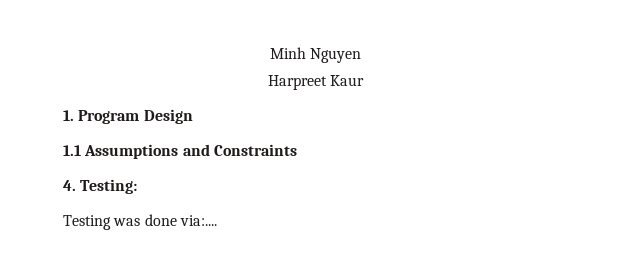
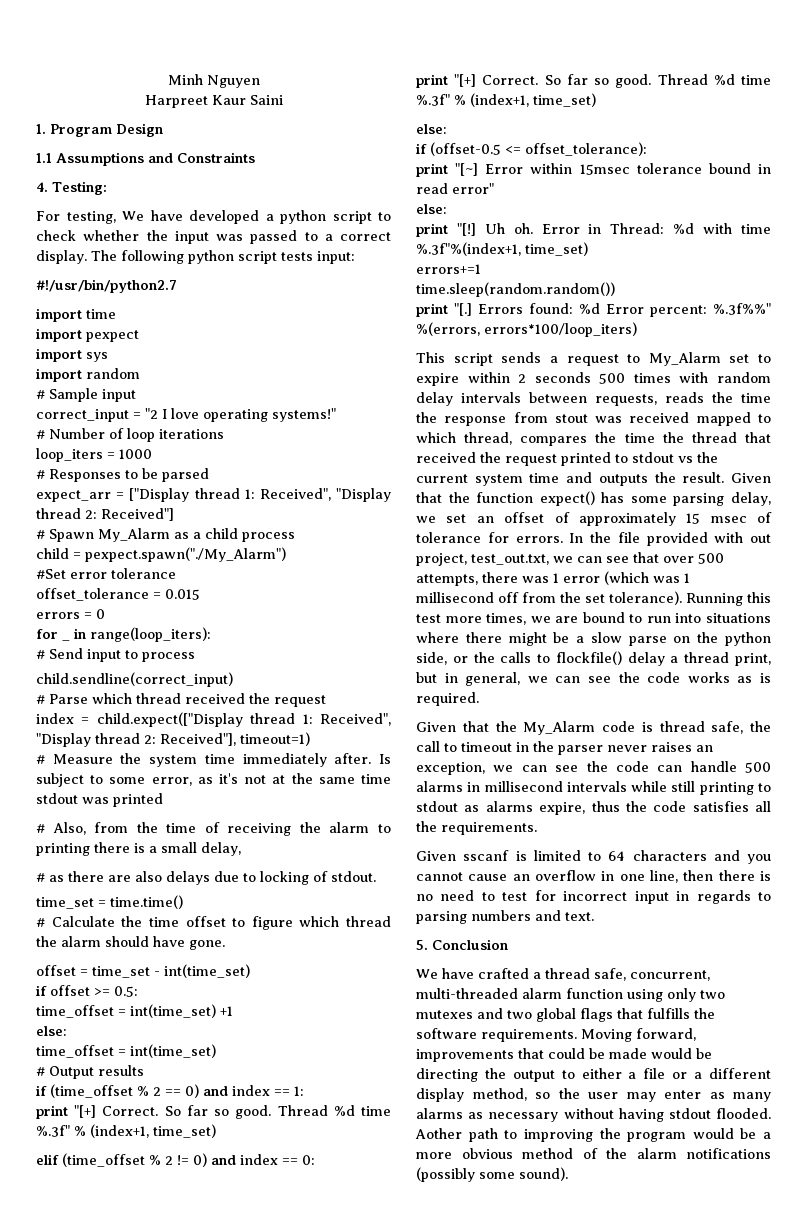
- Harpreet Kaur
+ Harpreet Kaur Saini
- Testing was done via:....
+ For testing, We have developed a python script to check whether the input was passed to a correct display. The following python script tests input:
+ #!/usr/bin/python2.7
+ import time
+ import pexpect
+ import sys
+ import random
+ # Sample input
+ correct_input = "2 I love operating systems!"
+ # Number of loop iterations
+ loop_iters = 1000
+ # Responses to be parsed
+ expect_arr = ["Display thread 1: Received", "Display thread 2: Received"]
+ # Spawn My_Alarm as a child process
+ child = pexpect.spawn("./My_Alarm")
+ #Set error tolerance
+ offset_tolerance = 0.015
+ errors = 0
+ for _ in range(loop_iters):
+ # Send input to process
+ child.sendline(correct_input)
+ # Parse which thread received the request
+ index = child.expect(["Display thread 1: Received", "Display thread 2: Received"], timeout=1)
+ # Measure the system time immediately after. Is subject to some error, as it's not at the same time stdout was printed
+ # Also, from the time of receiving the alarm to printing there is a small delay,
+ # as there are also delays due to locking of stdout.
+ time_set = time.time()
+ # Calculate the time offset to figure which thread the alarm should have gone.
+ offset = time_set - int(time_set)
+ if offset >= 0.5:
+ time_offset = int(time_set) +1
+ else:
+ time_offset = int(time_set)
+ # Output results
+ if (time_offset % 2 == 0) and index == 1:
+ print "[+] Correct. So far so good. Thread %d time %.3f" % (index+1, time_set)
+ elif (time_offset % 2 != 0) and index == 0:
+ print "[+] Correct. So far so good. Thread %d time %.3f" % (index+1, time_set)
+ else:
+ if (offset-0.5 <= offset_tolerance):
+ print "[~] Error within 15msec tolerance bound in read error"
+ else:
+ print "[!] Uh oh. Error in Thread: %d with time %.3f"%(index+1, time_set)
+ errors+=1
+ time.sleep(random.random())
+ print "[.] Errors found: %d Error percent: %.3f%%" %(errors, errors*100/loop_iters)
+ This script sends a request to My_Alarm set to expire within 2 seconds 500 times with random delay intervals between requests, reads the time the response from stout was received mapped to which thread, compares the time the thread that received the request printed to stdout vs the current system time and outputs the result. Given that the function expect() has some parsing delay, we set an offset of approximately 15 msec of tolerance for errors. In the file provided with out project, test_out.txt, we can see that over 500 attempts, there was 1 error (which was 1 millisecond off from the set tolerance). Running this test more times, we are bound to run into situations where there might be a slow parse on the python side, or the calls to flockfile() delay a thread print, but in general, we can see the code works as is required.
+ Given that the My_Alarm code is thread safe, the call to timeout in the parser never raises an exception, we can see the code can handle 500 alarms in millisecond intervals while still printing to stdout as alarms expire, thus the code satisfies all the requirements.
+ Given sscanf is limited to 64 characters and you cannot cause an overflow in one line, then there is no need to test for incorrect input in regards to parsing numbers and text.
+ 5. Conclusion
+ We have crafted a thread safe, concurrent, multi-threaded alarm function using only two mutexes and two global flags that fulfills the software requirements. Moving forward, improvements that could be made would be directing the output to either a file or a different display method, so the user may enter as many alarms as necessary without having stdout flooded. Aother path to improving the program would be a more obvious method of the alarm notifications (possibly some sound).

